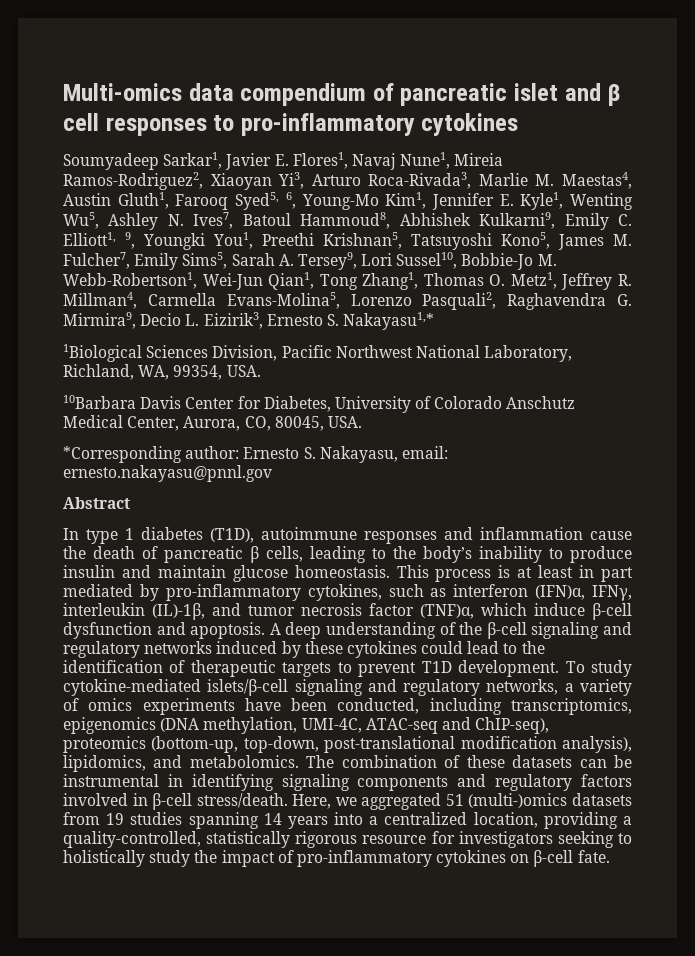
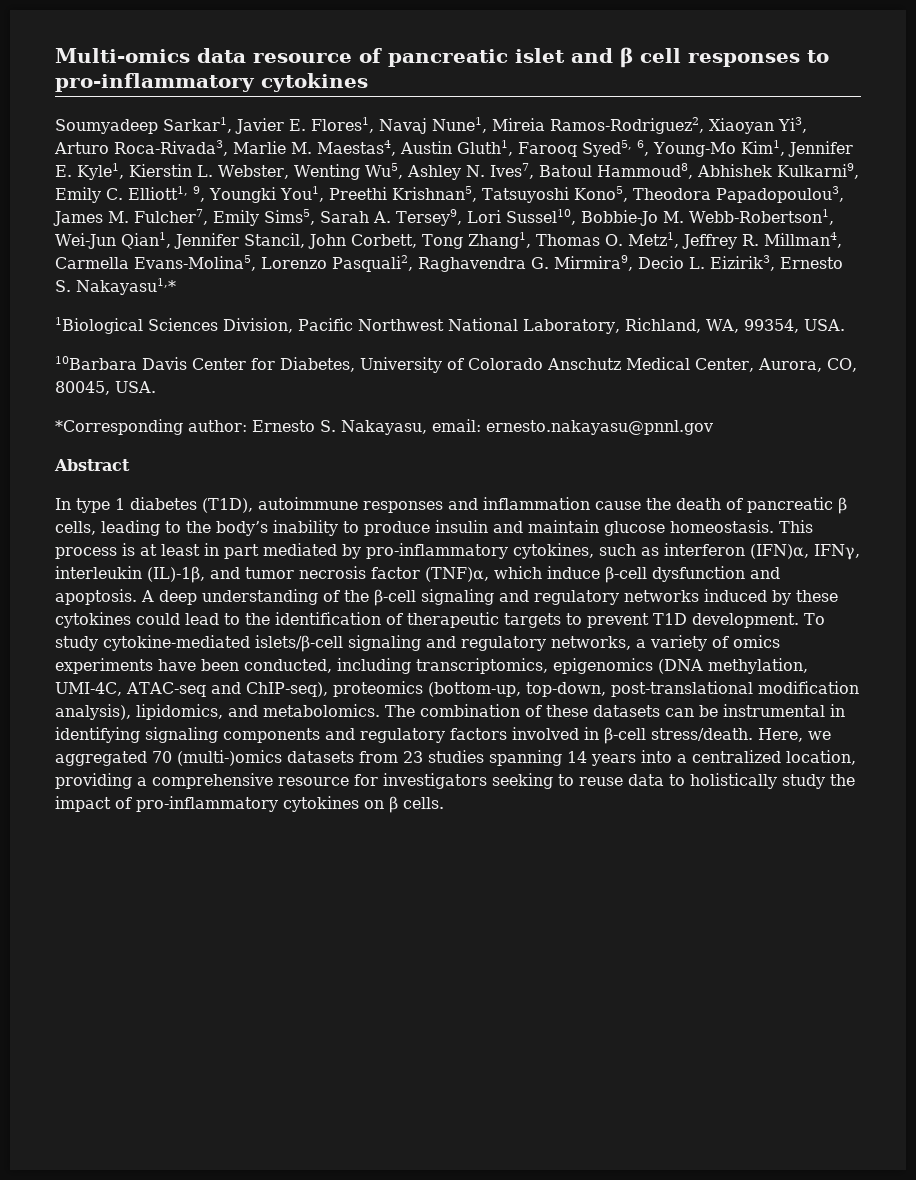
- Multi-omics data compendium of pancreatic islet and β cell responses to pro-inflammatory cytokines
+ Multi-omics data resource of pancreatic islet and β cell responses to pro-inflammatory cytokines
- Soumyadeep Sarkar1, Javier E. Flores1, Navaj Nune1, Mireia Ramos-Rodriguez2, Xiaoyan Yi3, Arturo Roca-Rivada3, Marlie M. Maestas4, Austin Gluth1, Farooq Syed5, 6, Young-Mo Kim1, Jennifer E. Kyle1, Wenting Wu5, Ashley N. Ives7, Batoul Hammoud8, Abhishek Kulkarni9, Emily C. Elliott1, 9, Youngki You1, Preethi Krishnan5, Tatsuyoshi Kono5, James M. Fulcher7, Emily Sims5, Sarah A. Tersey9, Lori Sussel10, Bobbie-Jo M. Webb-Robertson1, Wei-Jun Qian1, Tong Zhang1, Thomas O. Metz1, Jeffrey R. Millman4, Carmella Evans-Molina5, Lorenzo Pasquali2, Raghavendra G. Mirmira9, Decio L. Eizirik3, Ernesto S. Nakayasu1,*
+ Soumyadeep Sarkar1, Javier E. Flores1, Navaj Nune1, Mireia Ramos-Rodriguez2, Xiaoyan Yi3, Arturo Roca-Rivada3, Marlie M. Maestas4, Austin Gluth1, Farooq Syed5, 6, Young-Mo Kim1, Jennifer E. Kyle1, Kierstin L. Webster, Wenting Wu5, Ashley N. Ives7, Batoul Hammoud8, Abhishek Kulkarni9, Emily C. Elliott1, 9, Youngki You1, Preethi Krishnan5, Tatsuyoshi Kono5, Theodora Papadopoulou3, James M. Fulcher7, Emily Sims5, Sarah A. Tersey9, Lori Sussel10, Bobbie-Jo M. Webb-Robertson1, Wei-Jun Qian1, Jennifer Stancil, John Corbett, Tong Zhang1, Thomas O. Metz1, Jeffrey R. Millman4, Carmella Evans-Molina5, Lorenzo Pasquali2, Raghavendra G. Mirmira9, Decio L. Eizirik3, Ernesto S. Nakayasu1,*
- Here, we aggregated 51 (multi-)omics datasets from 19 studies spanning 14 years into a centralized location, providing a quality-controlled, statistically rigorous resource for investigators seeking to holistically study the impact of pro-inflammatory cytokines on β-cell fate.
+ Here, we aggregated 70 (multi-)omics datasets from 23 studies spanning 14 years into a centralized location, providing a comprehensive resource for investigators seeking to reuse data to holistically study the impact of pro-inflammatory cytokines on β cells.

